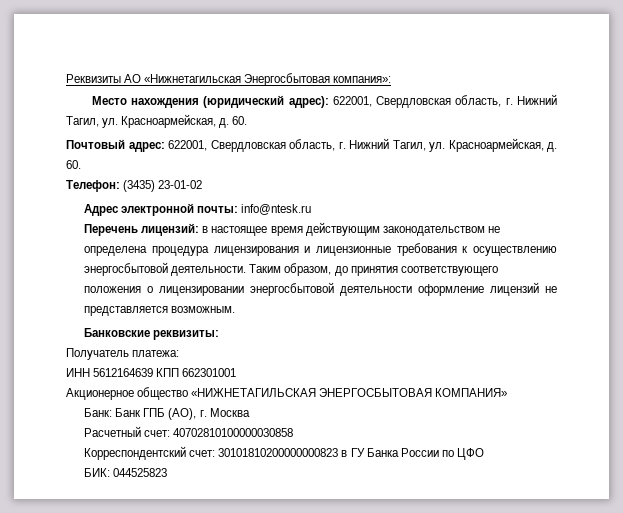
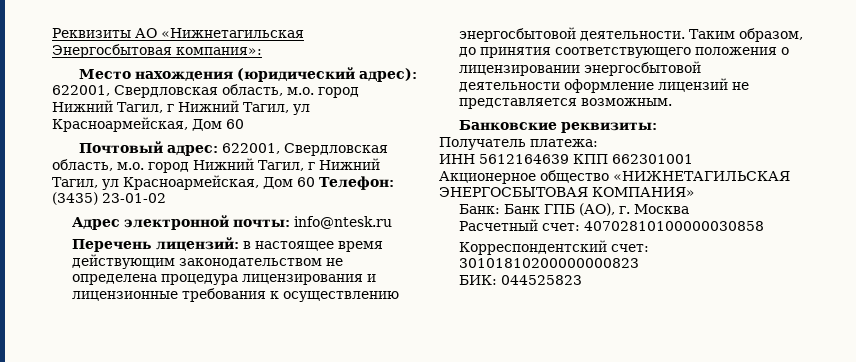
- Место нахождения (юридический адрес): 622001, Свердловская область, г. Нижний Тагил, ул. Красноармейская, д. 60.
+ Место нахождения (юридический адрес): 622001, Свердловская область, м.о. город Нижний Тагил, г Нижний Тагил, ул Красноармейская, Дом 60
- Почтовый адрес: 622001, Свердловская область, г. Нижний Тагил, ул. Красноармейская, д. 60.
- Телефон: (3435) 23-01-02
+ Почтовый адрес: 622001, Свердловская область, м.о. город Нижний Тагил, г Нижний Тагил, ул Красноармейская, Дом 60 Телефон: (3435) 23-01-02
- Корреспондентский счет: 30101810200000000823 в ГУ Банка России по ЦФО
+ Корреспондентский счет: 30101810200000000823

